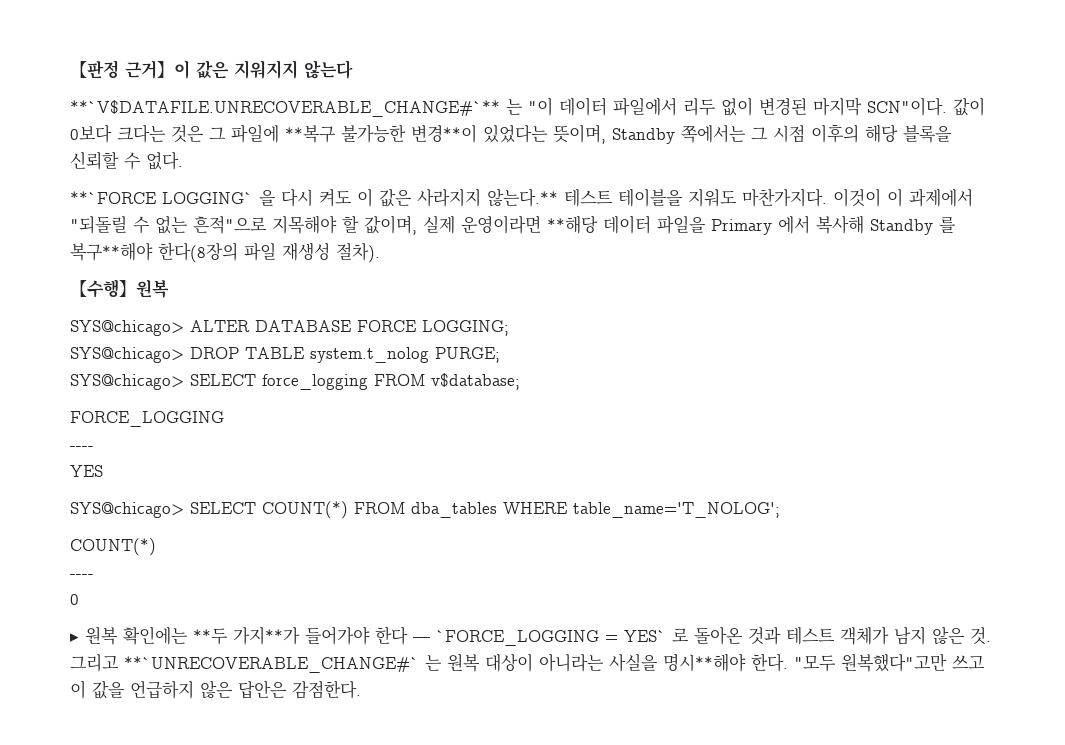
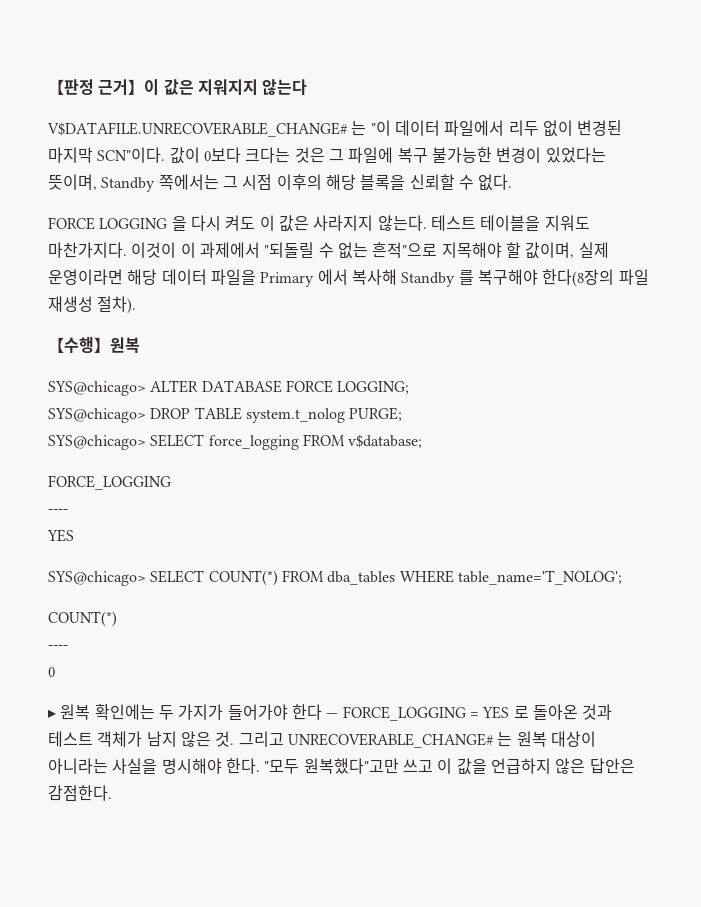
- **`V$DATAFILE.UNRECOVERABLE_CHANGE#`** 는 "이 데이터 파일에서 리두 없이 변경된 마지막 SCN"이다.
+ V$DATAFILE.UNRECOVERABLE_CHANGE# 는 "이 데이터 파일에서 리두 없이 변경된 마지막 SCN"이다.
- 값이 0보다 크다는 것은 그 파일에 **복구 불가능한 변경**이 있었다는 뜻이며, Standby 쪽에서는 그 시점 이후의 해당 블록을 신뢰할 수 없다.
+ 값이 0보다 크다는 것은 그 파일에 복구 불가능한 변경이 있었다는 뜻이며, Standby 쪽에서는 그 시점 이후의 해당 블록을 신뢰할 수 없다.
- **`FORCE LOGGING` 을 다시 켜도 이 값은 사라지지 않는다.** 테스트 테이블을 지워도 마찬가지다.
+ FORCE LOGGING 을 다시 켜도 이 값은 사라지지 않는다. 테스트 테이블을 지워도 마찬가지다.
- 이것이 이 과제에서 "되돌릴 수 없는 흔적"으로 지목해야 할 값이며, 실제 운영이라면 **해당 데이터 파일을 Primary 에서 복사해 Standby 를 복구**해야 한다(8장의 파일 재생성 절차).
+ 이것이 이 과제에서 "되돌릴 수 없는 흔적"으로 지목해야 할 값이며, 실제 운영이라면 해당 데이터 파일을 Primary 에서 복사해 Standby 를 복구해야 한다(8장의 파일 재생성 절차).
- ▸ 원복 확인에는 **두 가지**가 들어가야 한다 — `FORCE_LOGGING = YES` 로 돌아온 것과 테스트 객체가 남지 않은 것.
+ ▸ 원복 확인에는 두 가지가 들어가야 한다 — FORCE_LOGGING = YES 로 돌아온 것과 테스트 객체가 남지 않은 것.
- 그리고 **`UNRECOVERABLE_CHANGE#` 는 원복 대상이 아니라는 사실을 명시**해야 한다.
+ 그리고 UNRECOVERABLE_CHANGE# 는 원복 대상이 아니라는 사실을 명시해야 한다.

